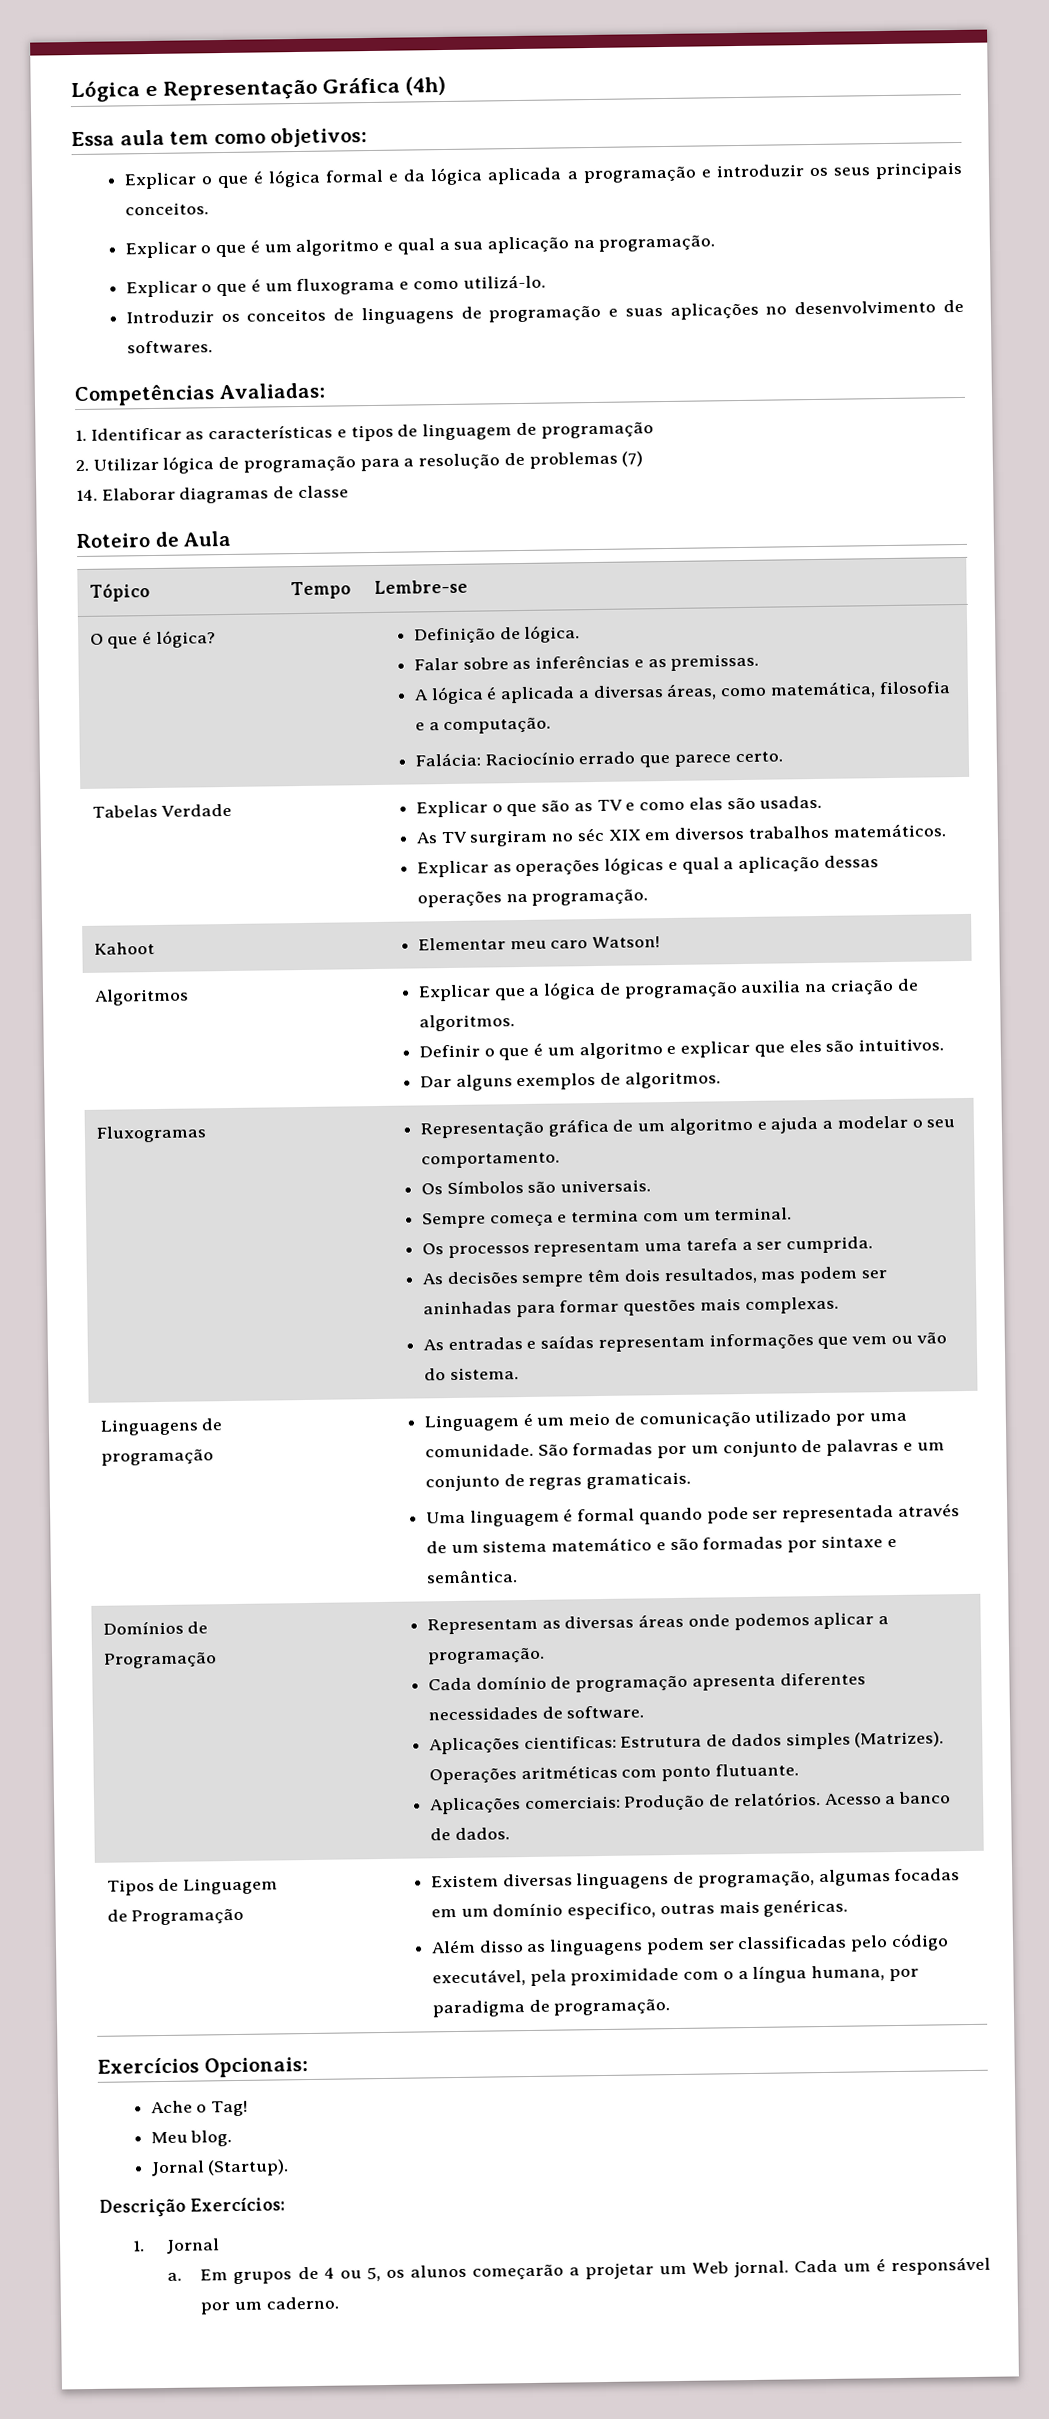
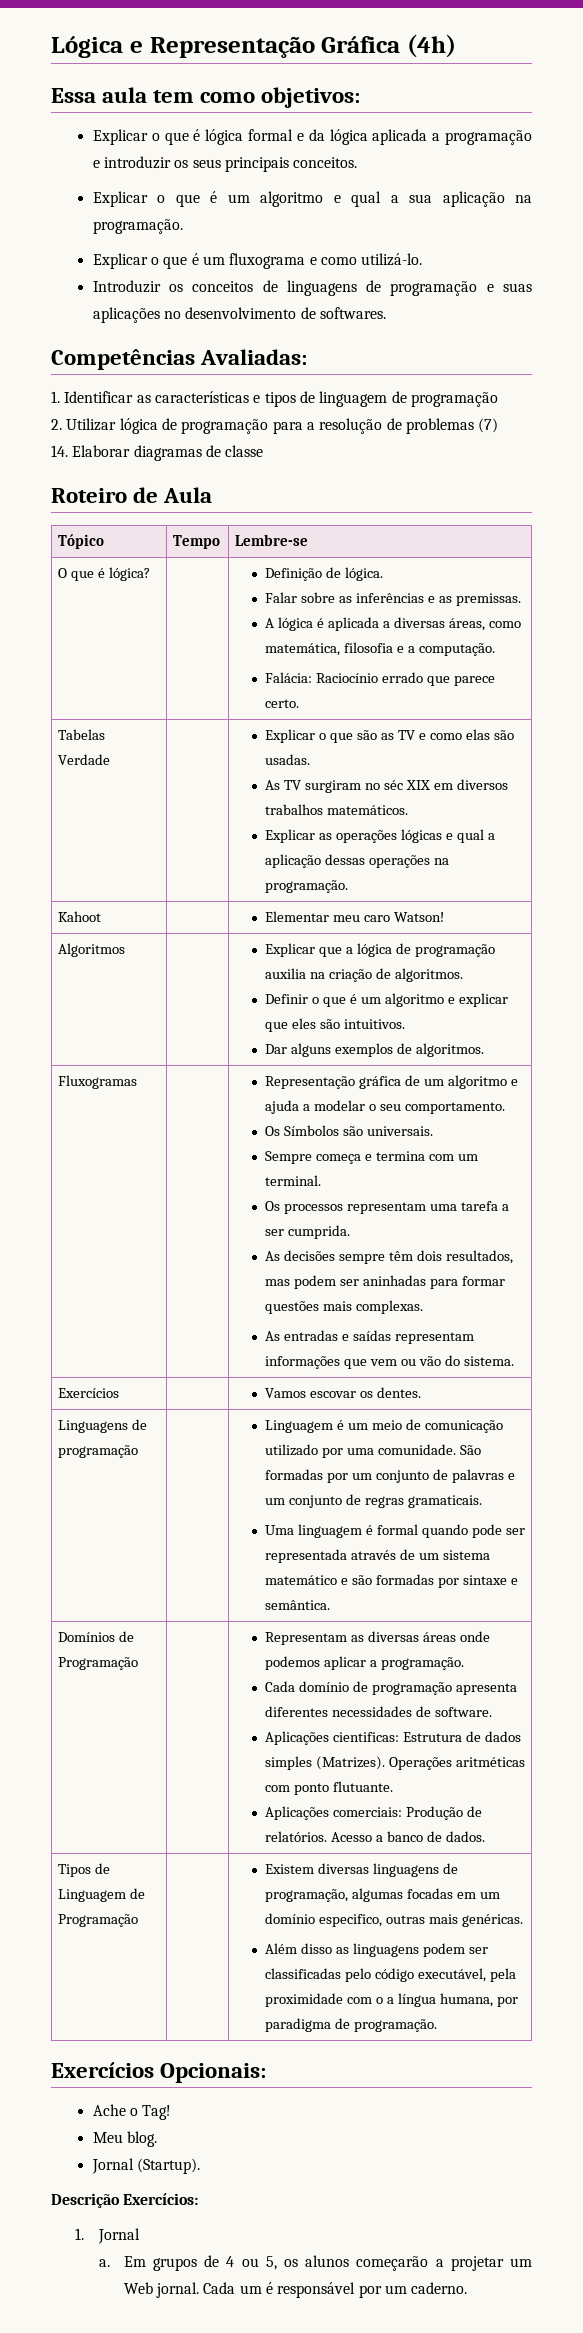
+ Exercícios | | Vamos escovar os dentes.

